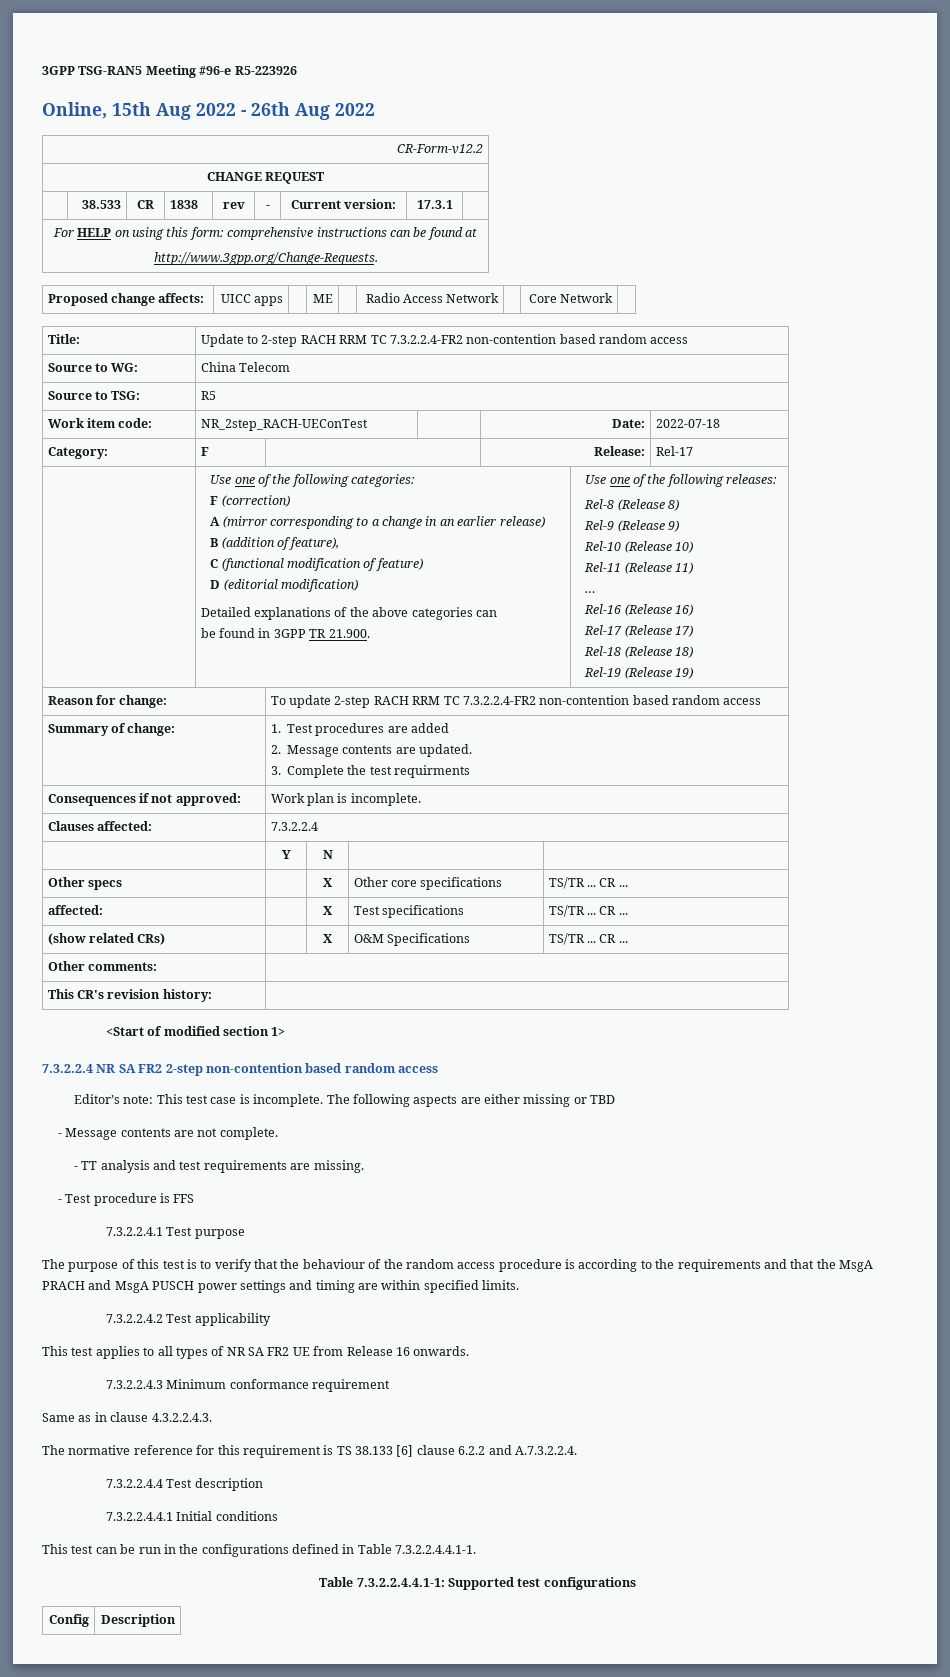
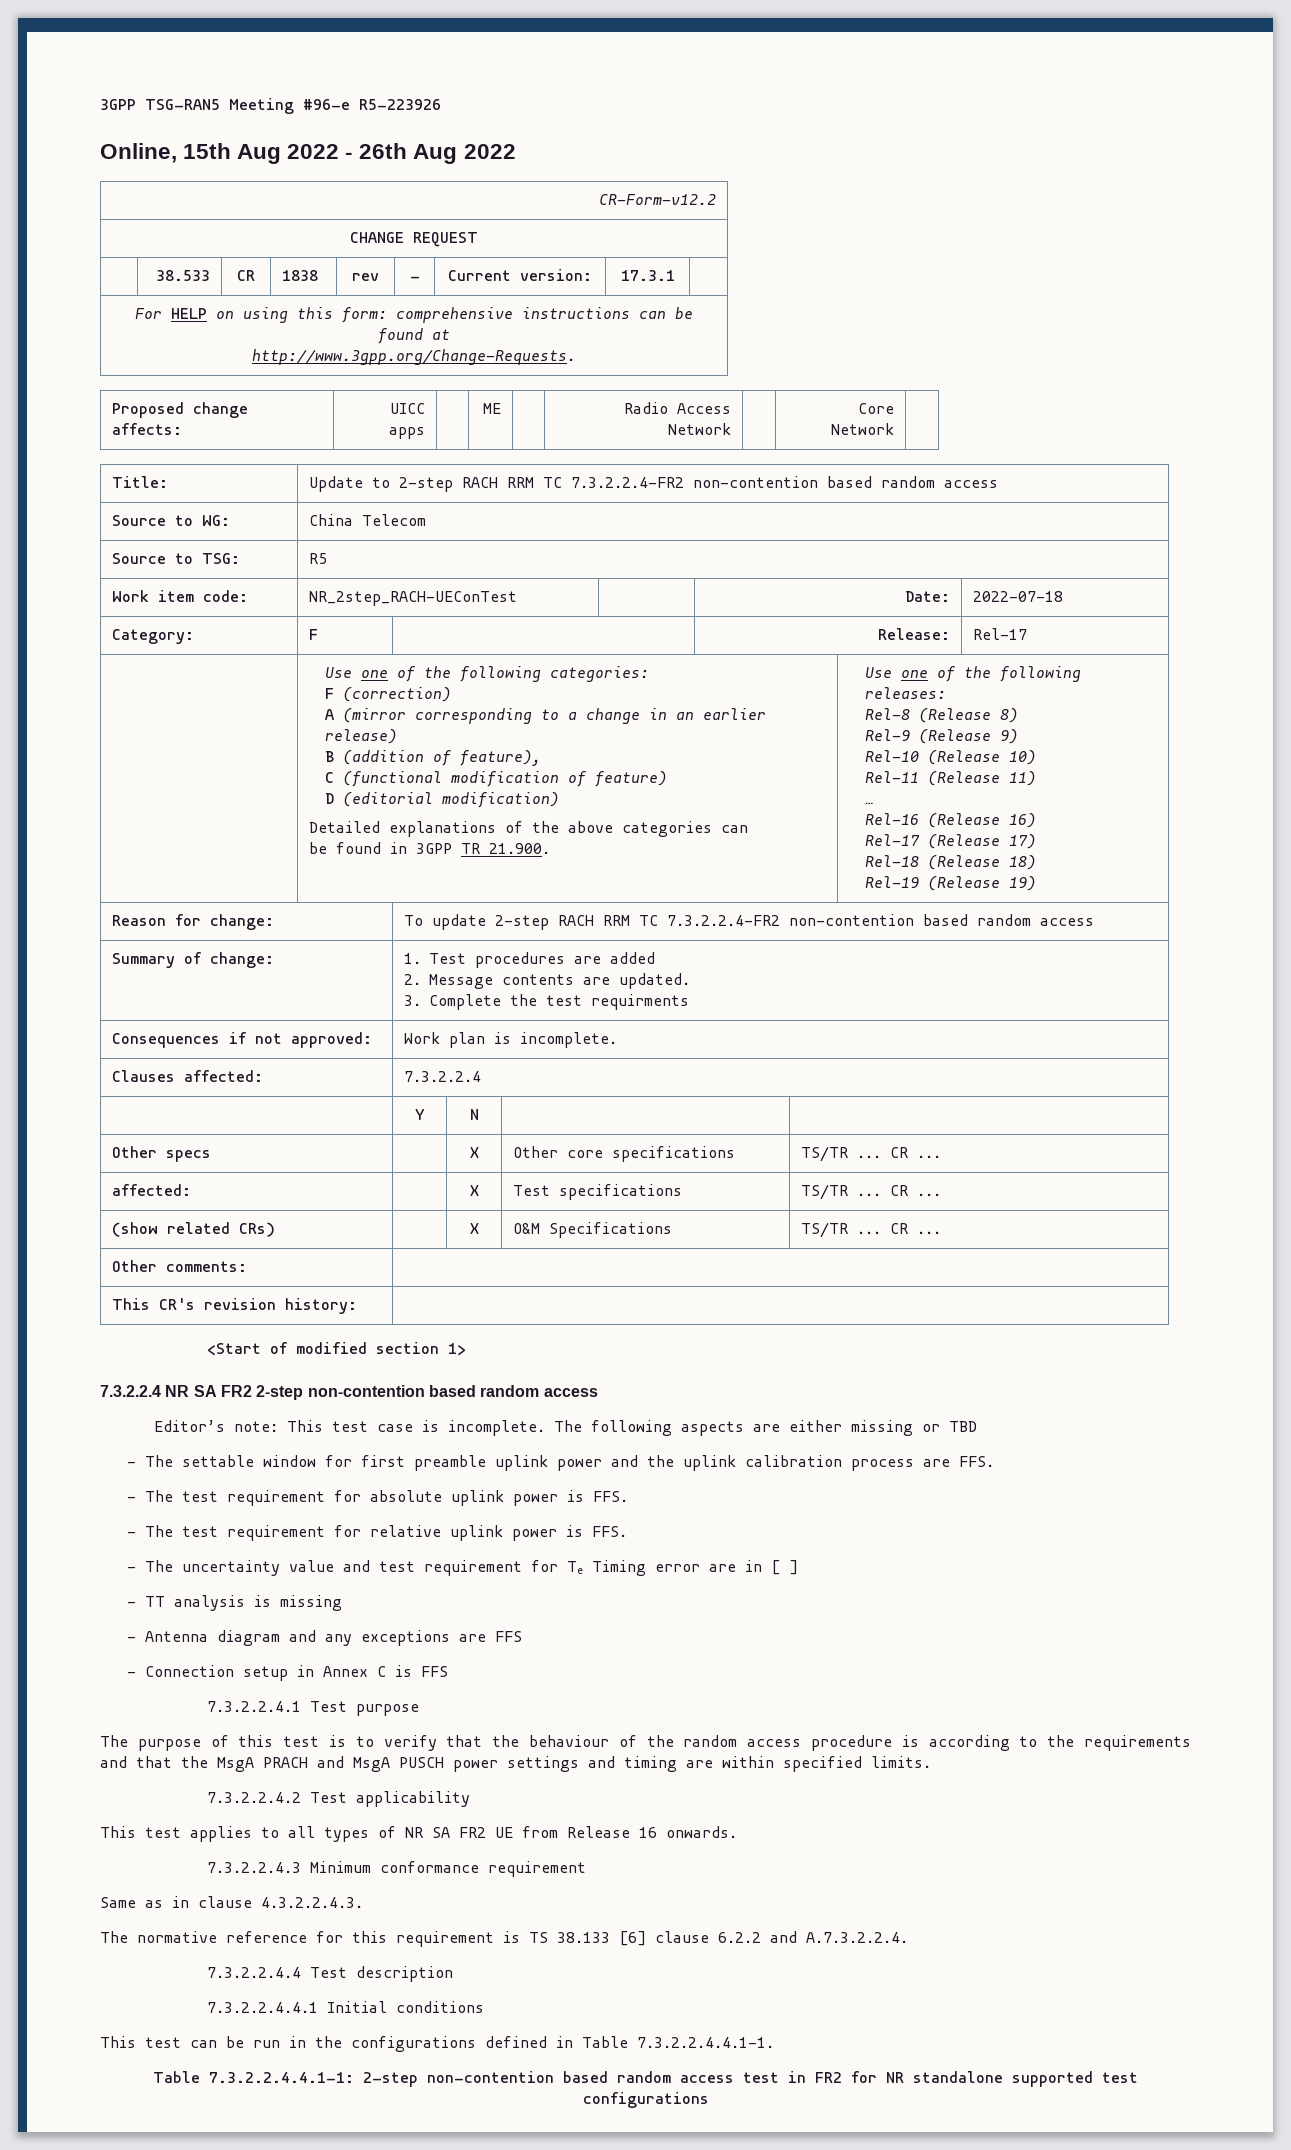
- - Message contents are not complete.
- - TT analysis and test requirements are missing.
- - Test procedure is FFS
+ - The settable window for first preamble uplink power and the uplink calibration process are FFS.
+ - The test requirement for absolute uplink power is FFS.
+ - The test requirement for relative uplink power is FFS.
+ - The uncertainty value and test requirement for Te Timing error are in [ ]
+ - TT analysis is missing
+ - Antenna diagram and any exceptions are FFS
+ - Connection setup in Annex C is FFS
- Table 7.3.2.2.4.4.1-1: Supported test configurations
+ Table 7.3.2.2.4.4.1-1: 2-step non-contention based random access test in FR2 for NR standalone supported test configurations
- Config | Description

